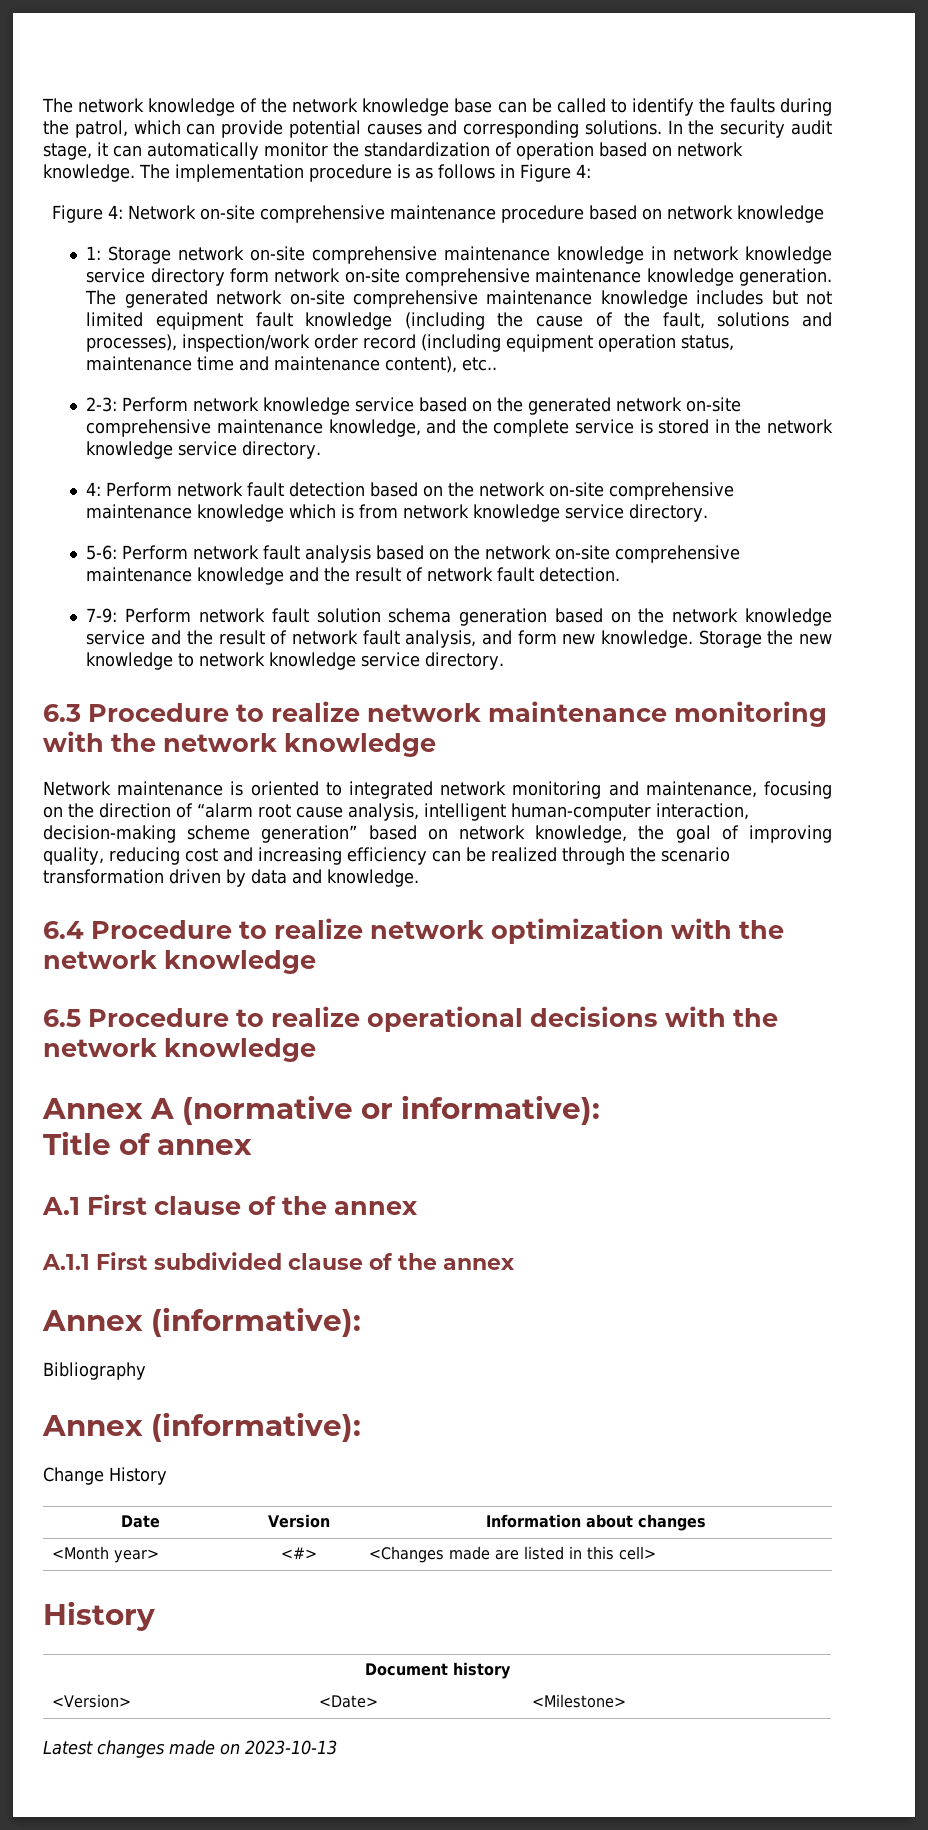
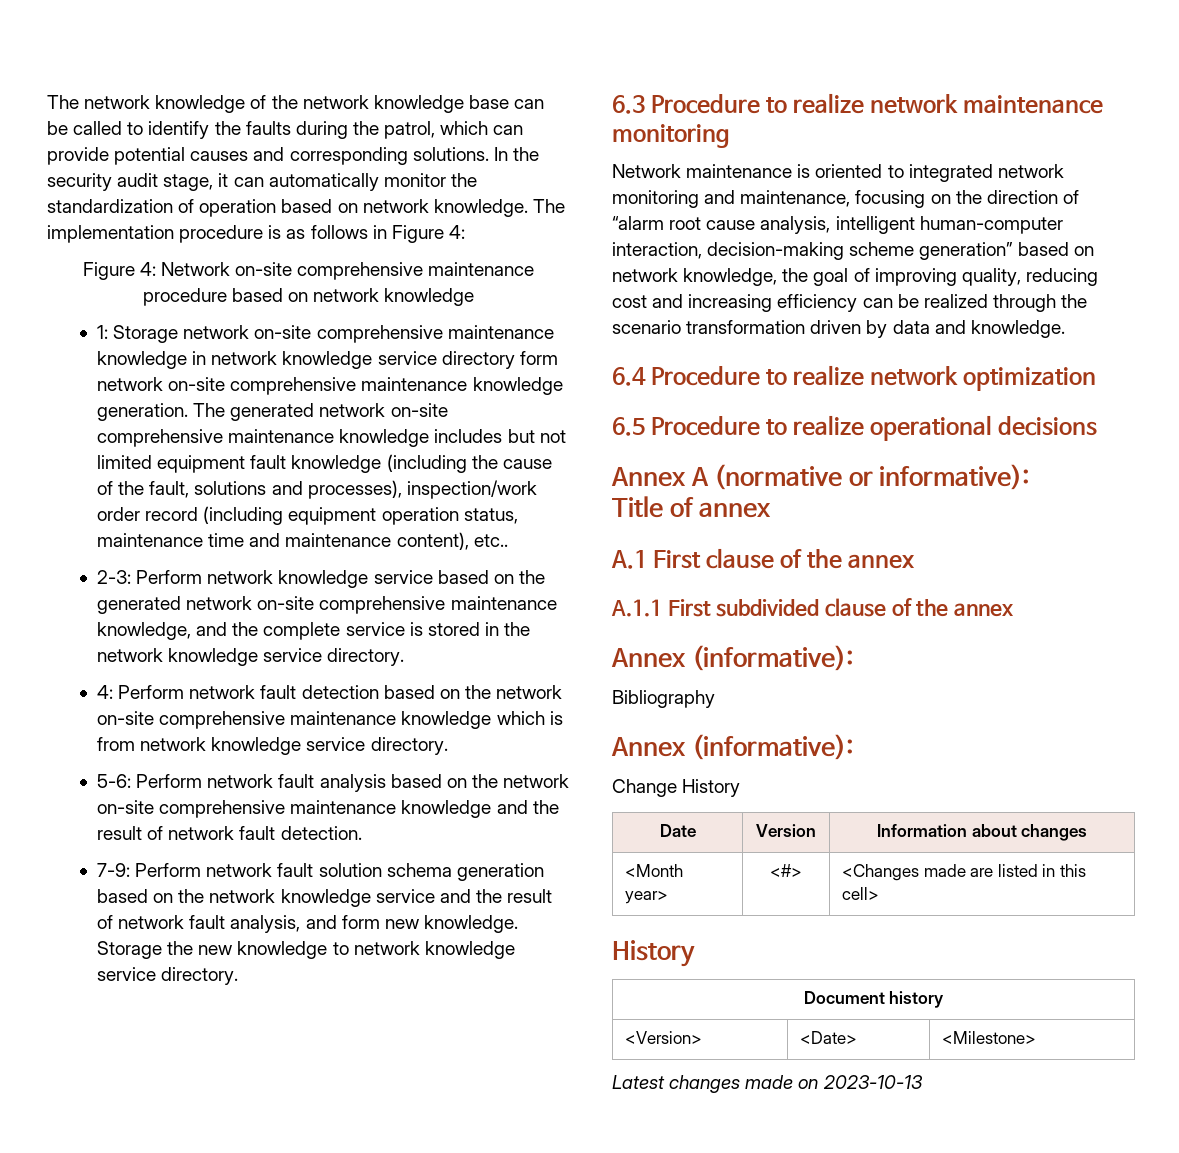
- 6.3 Procedure to realize network maintenance monitoring with the network knowledge
+ 6.3 Procedure to realize network maintenance monitoring
- 6.4 Procedure to realize network optimization with the network knowledge
+ 6.4 Procedure to realize network optimization
- 6.5 Procedure to realize operational decisions with the network knowledge
+ 6.5 Procedure to realize operational decisions

